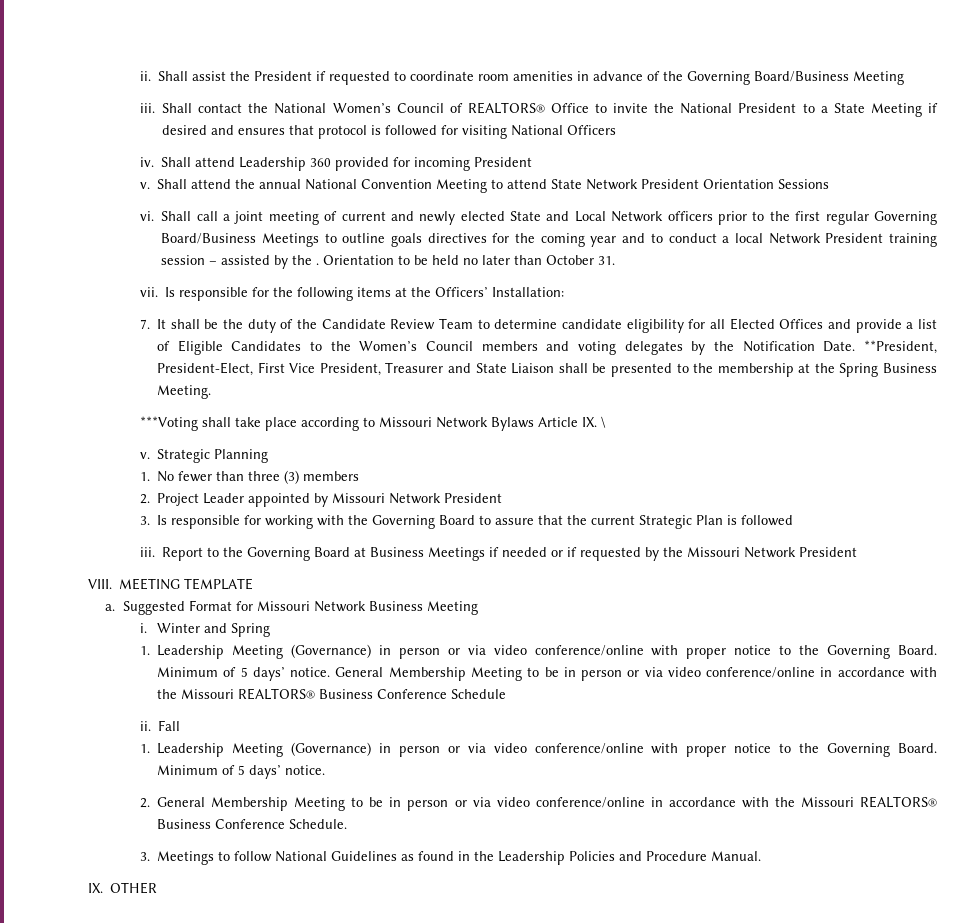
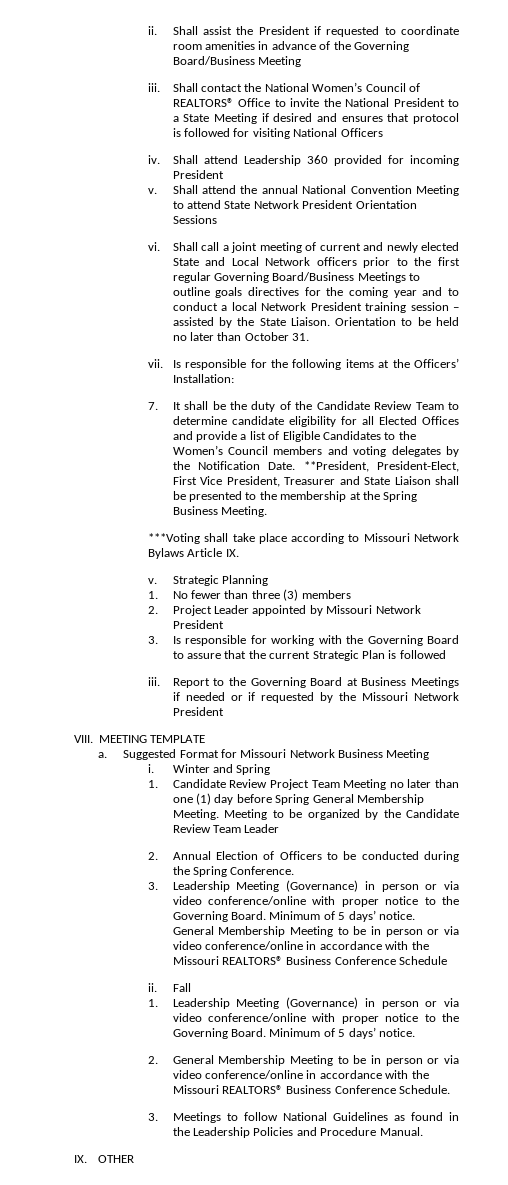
- Shall call a joint meeting of current and newly elected State and Local Network officers prior to the first regular Governing Board/Business Meetings to outline goals directives for the coming year and to conduct a local Network President training session – assisted by the .
+ Shall call a joint meeting of current and newly elected State and Local Network officers prior to the first regular Governing Board/Business Meetings to outline goals directives for the coming year and to conduct a local Network President training session – assisted by the State Liaison.
- ***Voting shall take place according to Missouri Network Bylaws Article IX. \
+ ***Voting shall take place according to Missouri Network Bylaws Article IX.
  Winter and Spring
- 1. Leadership Meeting (Governance) in person or via video conference/online with proper notice to the Governing Board.
+ 1. Candidate Review Project Team Meeting no later than one (1) day before Spring General Membership Meeting. Meeting to be organized by the Candidate Review Team Leader
+ 2. Annual Election of Officers to be conducted during the Spring Conference.
+ 3. Leadership Meeting (Governance) in person or via video conference/online with proper notice to the Governing Board.

